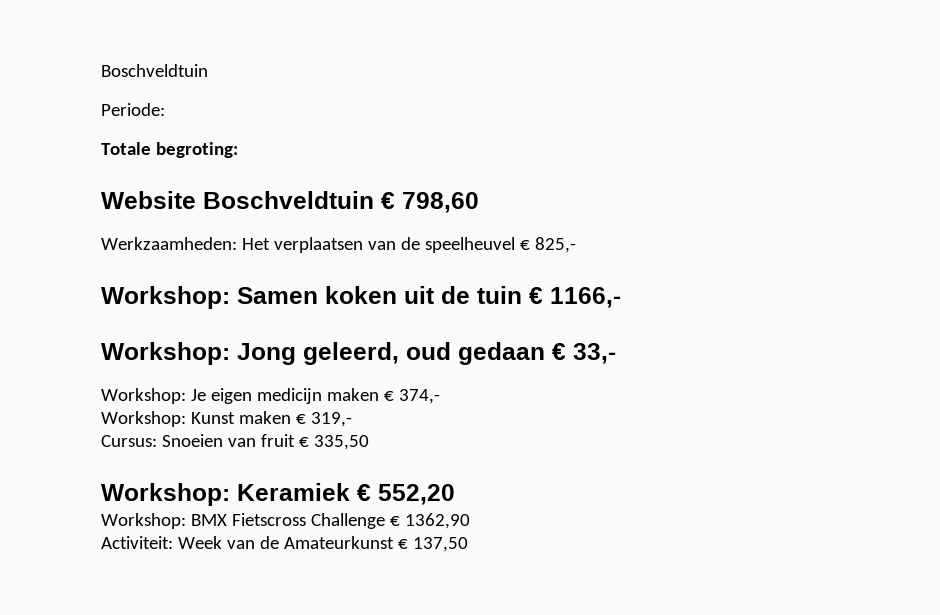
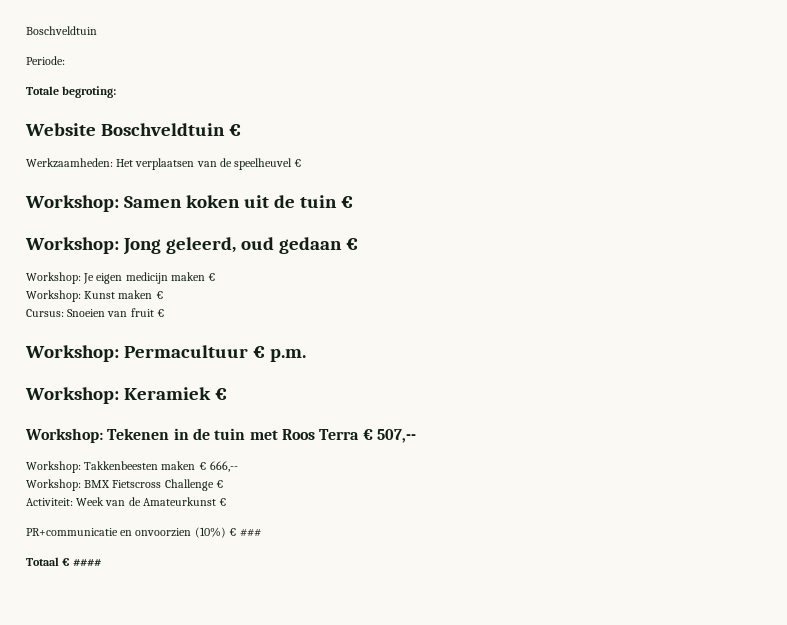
- Website Boschveldtuin € 798,60
+ Website Boschveldtuin €
- Werkzaamheden: Het verplaatsen van de speelheuvel € 825,-
+ Werkzaamheden: Het verplaatsen van de speelheuvel €
- Workshop: Samen koken uit de tuin € 1166,-
+ Workshop: Samen koken uit de tuin €
- Workshop: Jong geleerd, oud gedaan € 33,-
+ Workshop: Jong geleerd, oud gedaan €
- Workshop: Je eigen medicijn maken € 374,-
+ Workshop: Je eigen medicijn maken €
- Workshop: Kunst maken € 319,-
+ Workshop: Kunst maken €
- Cursus: Snoeien van fruit € 335,50
+ Cursus: Snoeien van fruit €
+ Workshop: Permacultuur € p.m.
- Workshop: Keramiek € 552,20
+ Workshop: Keramiek €
+ Workshop: Tekenen in de tuin met Roos Terra € 507,--
+ Workshop: Takkenbeesten maken € 666,--
- Workshop: BMX Fietscross Challenge € 1362,90
+ Workshop: BMX Fietscross Challenge €
- Activiteit: Week van de Amateurkunst € 137,50
+ Activiteit: Week van de Amateurkunst €
+ PR+communicatie en onvoorzien (10%) € ###
+ Totaal € ####

